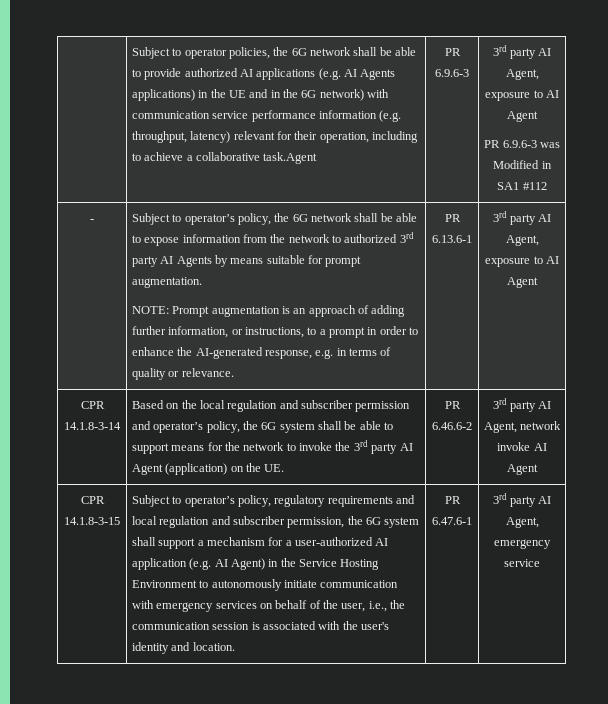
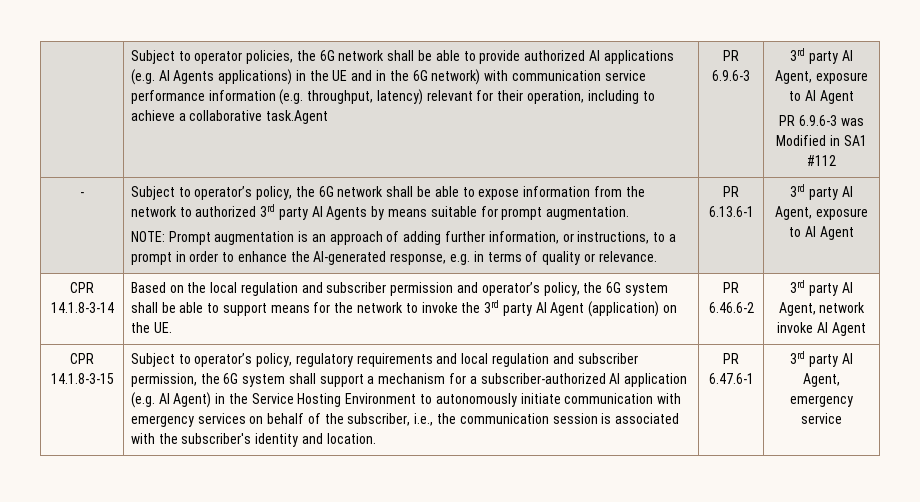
- Subject to operator’s policy, regulatory requirements and local regulation and subscriber permission, the 6G system shall support a mechanism for a user-authorized AI application (e.g. AI Agent) in the Service Hosting Environment to autonomously initiate communication with emergency services on behalf of the user, i.e., the communication session is associated with the user's identity and location.
+ Subject to operator’s policy, regulatory requirements and local regulation and subscriber permission, the 6G system shall support a mechanism for a subscriber-authorized AI application (e.g. AI Agent) in the Service Hosting Environment to autonomously initiate communication with emergency services on behalf of the subscriber, i.e., the communication session is associated with the subscriber's identity and location.

